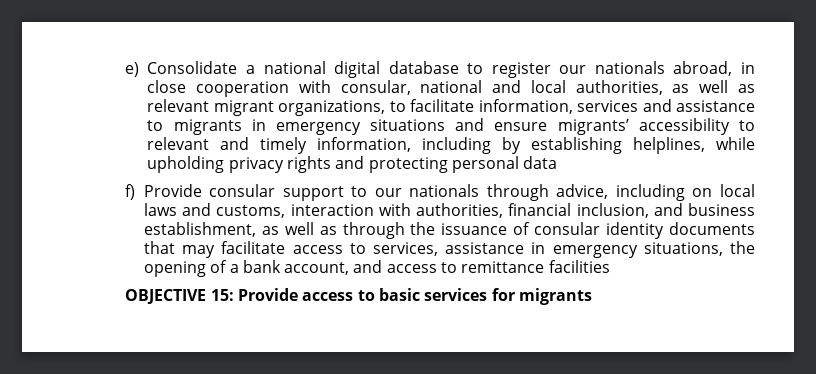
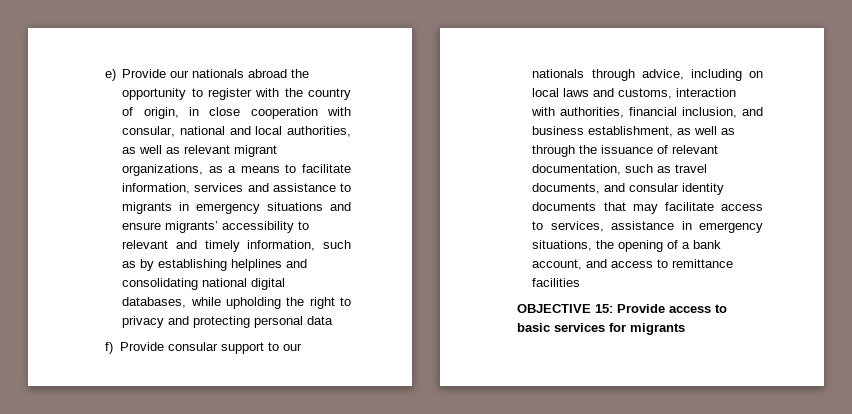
- e) Consolidate a national digital database to register our nationals abroad, in close cooperation with consular, national and local authorities, as well as relevant migrant organizations, to facilitate information, services and assistance to migrants in emergency situations and ensure migrants’ accessibility to relevant and timely information, including by establishing helplines, while upholding privacy rights and protecting personal data
+ e) Provide our nationals abroad the opportunity to register with the country of origin, in close cooperation with consular, national and local authorities, as well as relevant migrant organizations, as a means to facilitate information, services and assistance to migrants in emergency situations and ensure migrants’ accessibility to relevant and timely information, such as by establishing helplines and consolidating national digital databases, while upholding the right to privacy and protecting personal data
- f) Provide consular support to our nationals through advice, including on local laws and customs, interaction with authorities, financial inclusion, and business establishment, as well as through the issuance of consular identity documents that may facilitate access to services, assistance in emergency situations, the opening of a bank account, and access to remittance facilities
+ f) Provide consular support to our nationals through advice, including on local laws and customs, interaction with authorities, financial inclusion, and business establishment, as well as through the issuance of relevant documentation, such as travel documents, and consular identity documents that may facilitate access to services, assistance in emergency situations, the opening of a bank account, and access to remittance facilities

